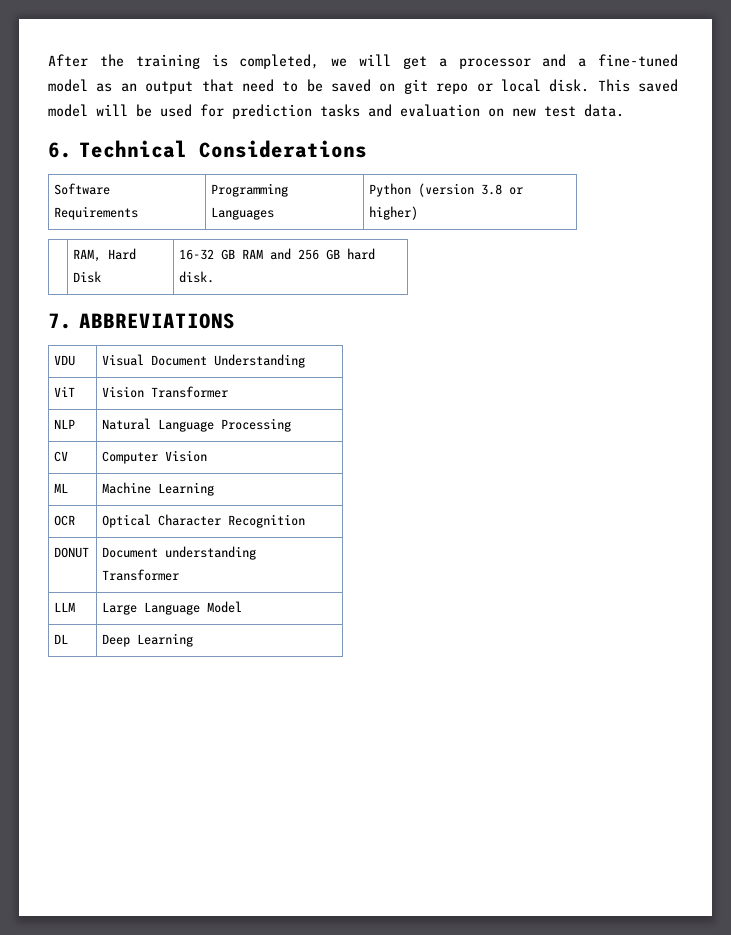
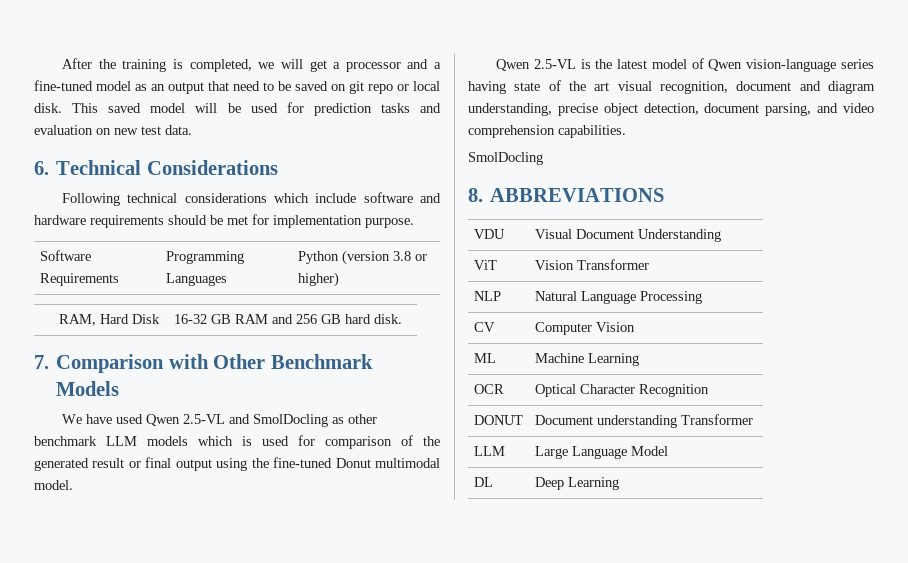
+ Following technical considerations which include software and hardware requirements should be met for implementation purpose.
- 7. ABBREVIATIONS
+ 7. Comparison with Other Benchmark Models
+ We have used Qwen 2.5-VL and SmolDocling as other benchmark LLM models which is used for comparison of the generated result or final output using the fine-tuned Donut multimodal model.
+ Qwen 2.5-VL is the latest model of Qwen vision-language series having state of the art visual recognition, document and diagram understanding, precise object detection, document parsing, and video comprehension capabilities.
+ SmolDocling
+ 8. ABBREVIATIONS

